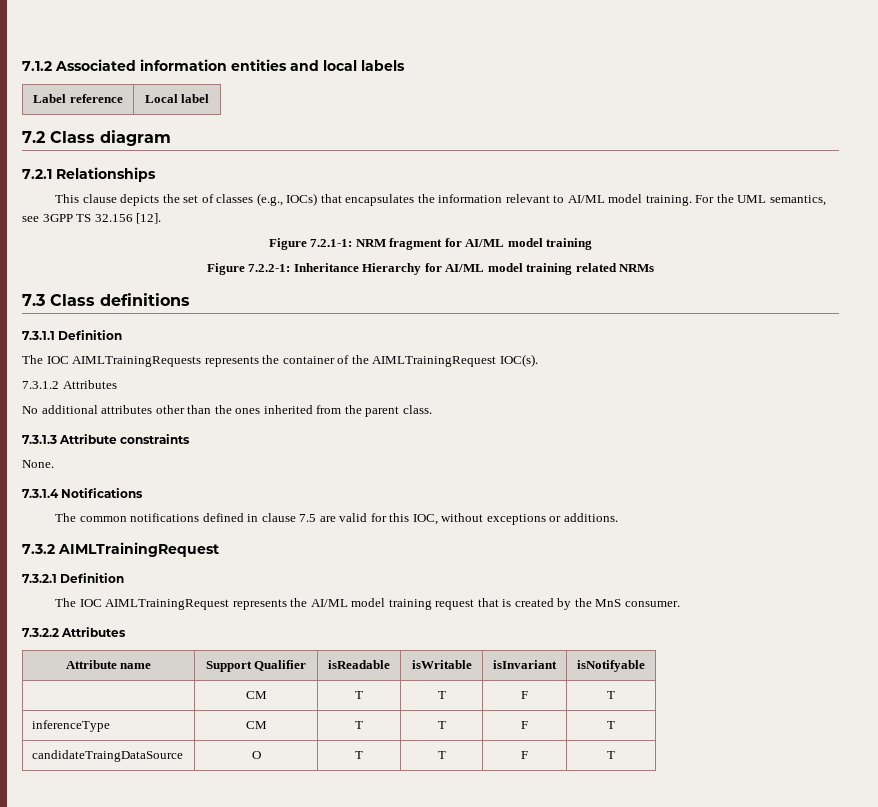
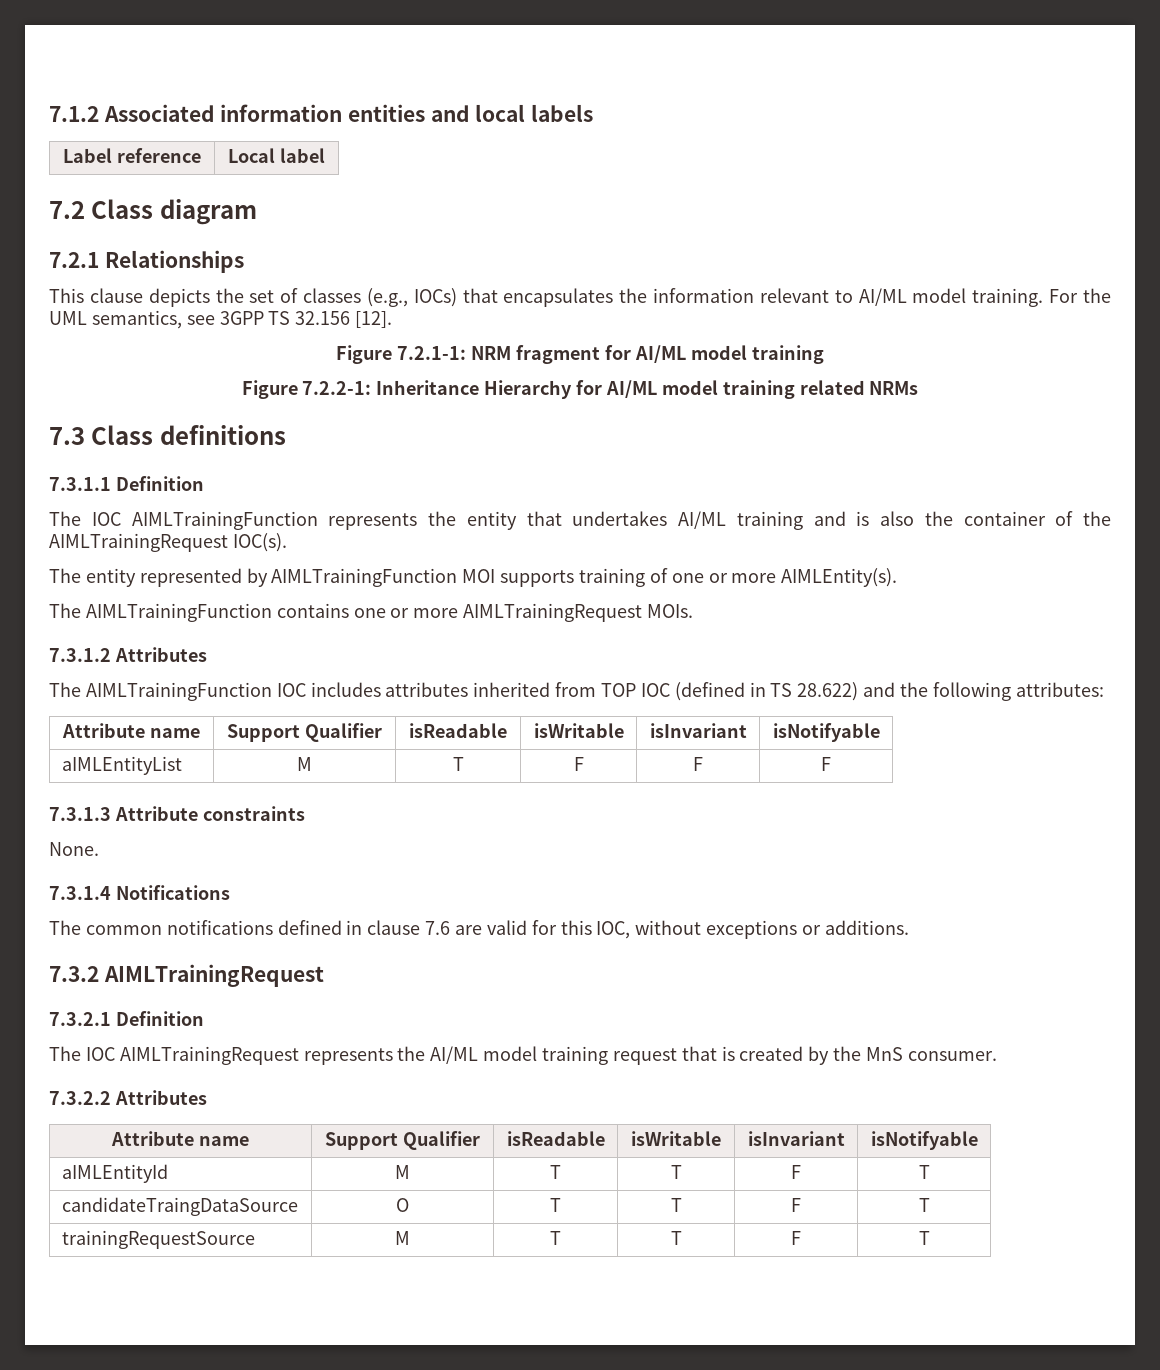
- The IOC AIMLTrainingRequests represents the container of the AIMLTrainingRequest IOC(s).
+ The IOC AIMLTrainingFunction represents the entity that undertakes AI/ML training and is also the container of the AIMLTrainingRequest IOC(s).
+ The entity represented by AIMLTrainingFunction MOI supports training of one or more AIMLEntity(s).
+ The AIMLTrainingFunction contains one or more AIMLTrainingRequest MOIs.
  7.3.1.2 Attributes
- No additional attributes other than the ones inherited from the parent class.
+ The AIMLTrainingFunction IOC includes attributes inherited from TOP IOC (defined in TS 28.622) and the following attributes:
+ Attribute name | Support Qualifier | isReadable | isWritable | isInvariant | isNotifyable
+ aIMLEntityList | M | T | F | F | F
- The common notifications defined in clause 7.5 are valid for this IOC, without exceptions or additions.
+ The common notifications defined in clause 7.6 are valid for this IOC, without exceptions or additions.
  7.3.2.2 Attributes
  Attribute name | Support Qualifier | isReadable | isWritable | isInvariant | isNotifyable
- | CM | T | T | F | T
- inferenceType | CM | T | T | F | T
+ aIMLEntityId | M | T | T | F | T
+ trainingRequestSource | M | T | T | F | T

